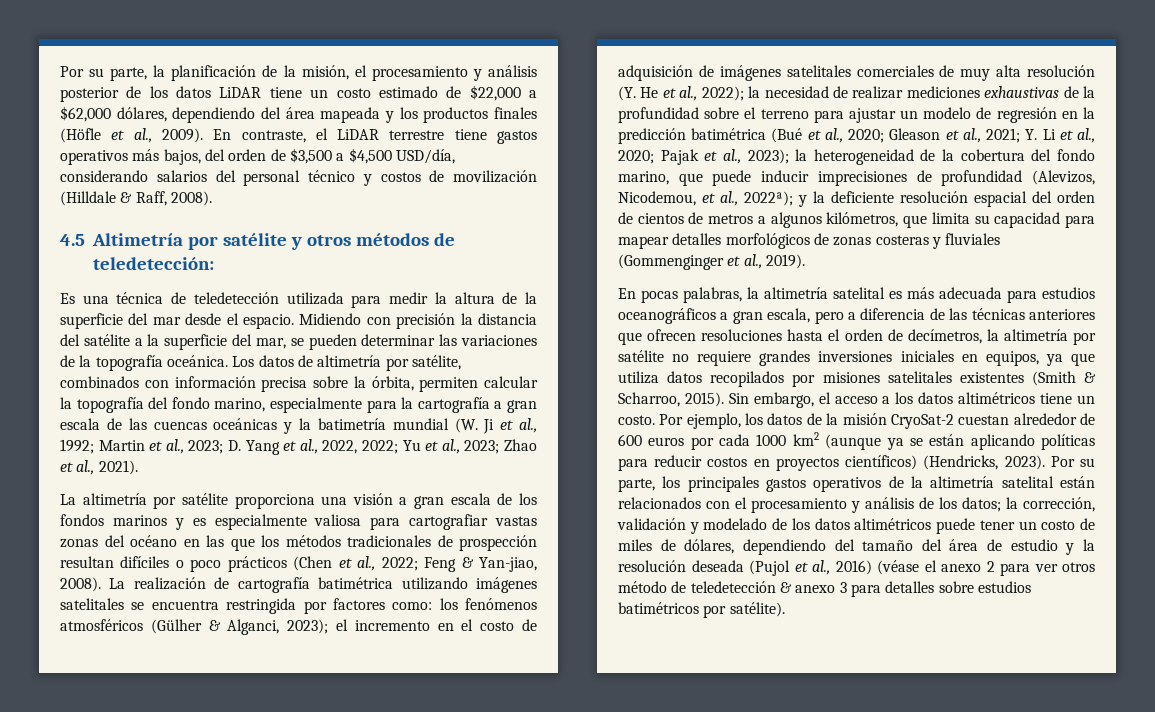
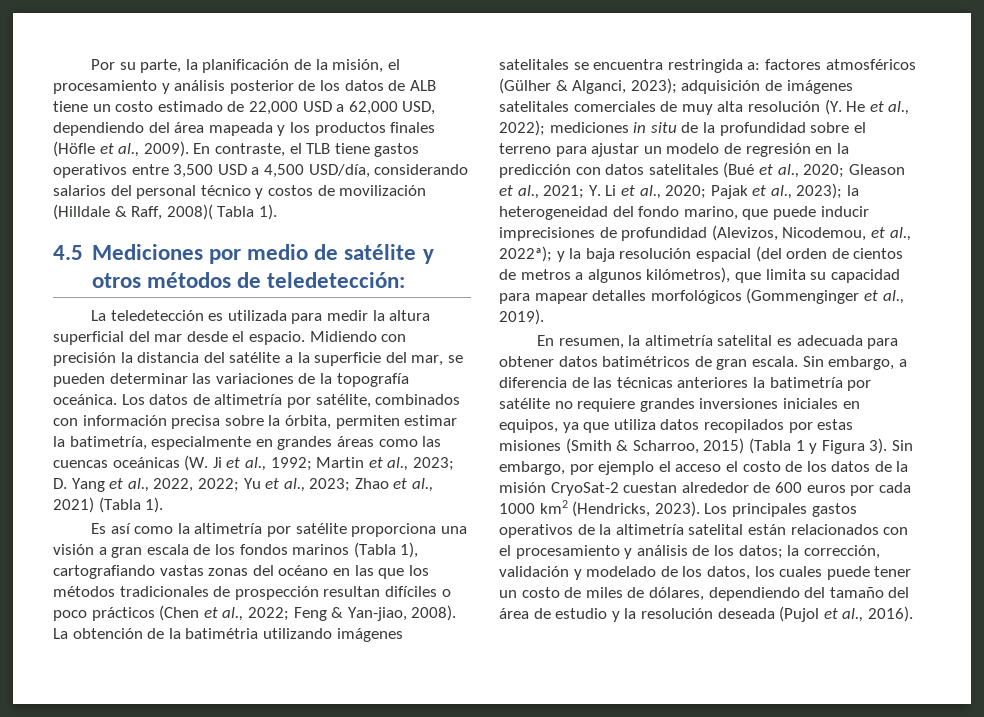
- Por su parte, la planificación de la misión, el procesamiento y análisis posterior de los datos LiDAR tiene un costo estimado de $22,000 a $62,000 dólares, dependiendo del área mapeada y los productos finales (Höfle et al., 2009).
+ Por su parte, la planificación de la misión, el procesamiento y análisis posterior de los datos de ALB tiene un costo estimado de 22,000 USD a 62,000 USD, dependiendo del área mapeada y los productos finales (Höfle et al., 2009).
- En contraste, el LiDAR terrestre tiene gastos operativos más bajos, del orden de $3,500 a $4,500 USD/día, considerando salarios del personal técnico y costos de movilización (Hilldale & Raff, 2008).
- 4.5 Altimetría por satélite y otros métodos de teledetección:
+ En contraste, el TLB tiene gastos operativos entre 3,500 USD a 4,500 USD/día, considerando salarios del personal técnico y costos de movilización (Hilldale & Raff, 2008)( Tabla 1).
+ 4.5 Mediciones por medio de satélite y otros métodos de teledetección:
- Es una técnica de teledetección utilizada para medir la altura de la superficie del mar desde el espacio.
+ La teledetección es utilizada para medir la altura superficial del mar desde el espacio.
- Los datos de altimetría por satélite, combinados con información precisa sobre la órbita, permiten calcular la topografía del fondo marino, especialmente para la cartografía a gran escala de las cuencas oceánicas y la batimetría mundial (W. Ji et al., 1992;
+ Los datos de altimetría por satélite, combinados con información precisa sobre la órbita, permiten estimar la batimetría, especialmente en grandes áreas como las cuencas oceánicas (W. Ji et al., 1992;
- Zhao et al., 2021).
- La altimetría por satélite proporciona una visión a gran escala de los fondos marinos y es especialmente valiosa para cartografiar vastas zonas del océano en las que los métodos tradicionales de prospección resultan difíciles o poco prácticos (Chen et al., 2022;
+ Zhao et al., 2021) (Tabla 1).
+ Es así como la altimetría por satélite proporciona una visión a gran escala de los fondos marinos (Tabla 1), cartografiando vastas zonas del océano en las que los métodos tradicionales de prospección resultan difíciles o poco prácticos (Chen et al., 2022;
- La realización de cartografía batimétrica utilizando imágenes satelitales se encuentra restringida por factores como: los fenómenos atmosféricos (Gülher & Alganci, 2023);
+ La obtención de la batimétria utilizando imágenes satelitales se encuentra restringida a: factores atmosféricos (Gülher & Alganci, 2023);
- el incremento en el costo de adquisición de imágenes satelitales comerciales de muy alta resolución (Y. He et al., 2022);
+ adquisición de imágenes satelitales comerciales de muy alta resolución (Y. He et al., 2022);
- la necesidad de realizar mediciones exhaustivas de la profundidad sobre el terreno para ajustar un modelo de regresión en la predicción batimétrica (Bué et al., 2020;
+ mediciones in situ de la profundidad sobre el terreno para ajustar un modelo de regresión en la predicción con datos satelitales (Bué et al., 2020;
- la heterogeneidad de la cobertura del fondo marino, que puede inducir imprecisiones de profundidad (Alevizos, Nicodemou, et al., 2022ª);
+ la heterogeneidad del fondo marino, que puede inducir imprecisiones de profundidad (Alevizos, Nicodemou, et al., 2022ª);
- y la deficiente resolución espacial del orden de cientos de metros a algunos kilómetros, que limita su capacidad para mapear detalles morfológicos de zonas costeras y fluviales (Gommenginger et al., 2019).
+ y la baja resolución espacial (del orden de cientos de metros a algunos kilómetros), que limita su capacidad para mapear detalles morfológicos (Gommenginger et al., 2019).
- En pocas palabras, la altimetría satelital es más adecuada para estudios oceanográficos a gran escala, pero a diferencia de las técnicas anteriores que ofrecen resoluciones hasta el orden de decímetros, la altimetría por satélite no requiere grandes inversiones iniciales en equipos, ya que utiliza datos recopilados por misiones satelitales existentes (Smith & Scharroo, 2015). Sin embargo, el acceso a los datos altimétricos tiene un costo. Por ejemplo, los datos de la misión CryoSat-2 cuestan alrededor de 600 euros por cada 1000 km2 (aunque ya se están aplicando políticas para reducir costos en proyectos científicos) (Hendricks, 2023). Por su parte, los principales gastos operativos de la altimetría satelital están relacionados con el procesamiento y análisis de los datos;
+ En resumen, la altimetría satelital es adecuada para obtener datos batimétricos de gran escala. Sin embargo, a diferencia de las técnicas anteriores la batimetría por satélite no requiere grandes inversiones iniciales en equipos, ya que utiliza datos recopilados por estas misiones (Smith & Scharroo, 2015) (Tabla 1 y Figura 3). Sin embargo, por ejemplo el acceso el costo de los datos de la misión CryoSat-2 cuestan alrededor de 600 euros por cada 1000 km2 (Hendricks, 2023). Los principales gastos operativos de la altimetría satelital están relacionados con el procesamiento y análisis de los datos;
- la corrección, validación y modelado de los datos altimétricos puede tener un costo de miles de dólares, dependiendo del tamaño del área de estudio y la resolución deseada (Pujol et al., 2016) (véase el anexo 2 para ver otros método de teledetección & anexo 3 para detalles sobre estudios batimétricos por satélite).
+ la corrección, validación y modelado de los datos, los cuales puede tener un costo de miles de dólares, dependiendo del tamaño del área de estudio y la resolución deseada (Pujol et al., 2016).

